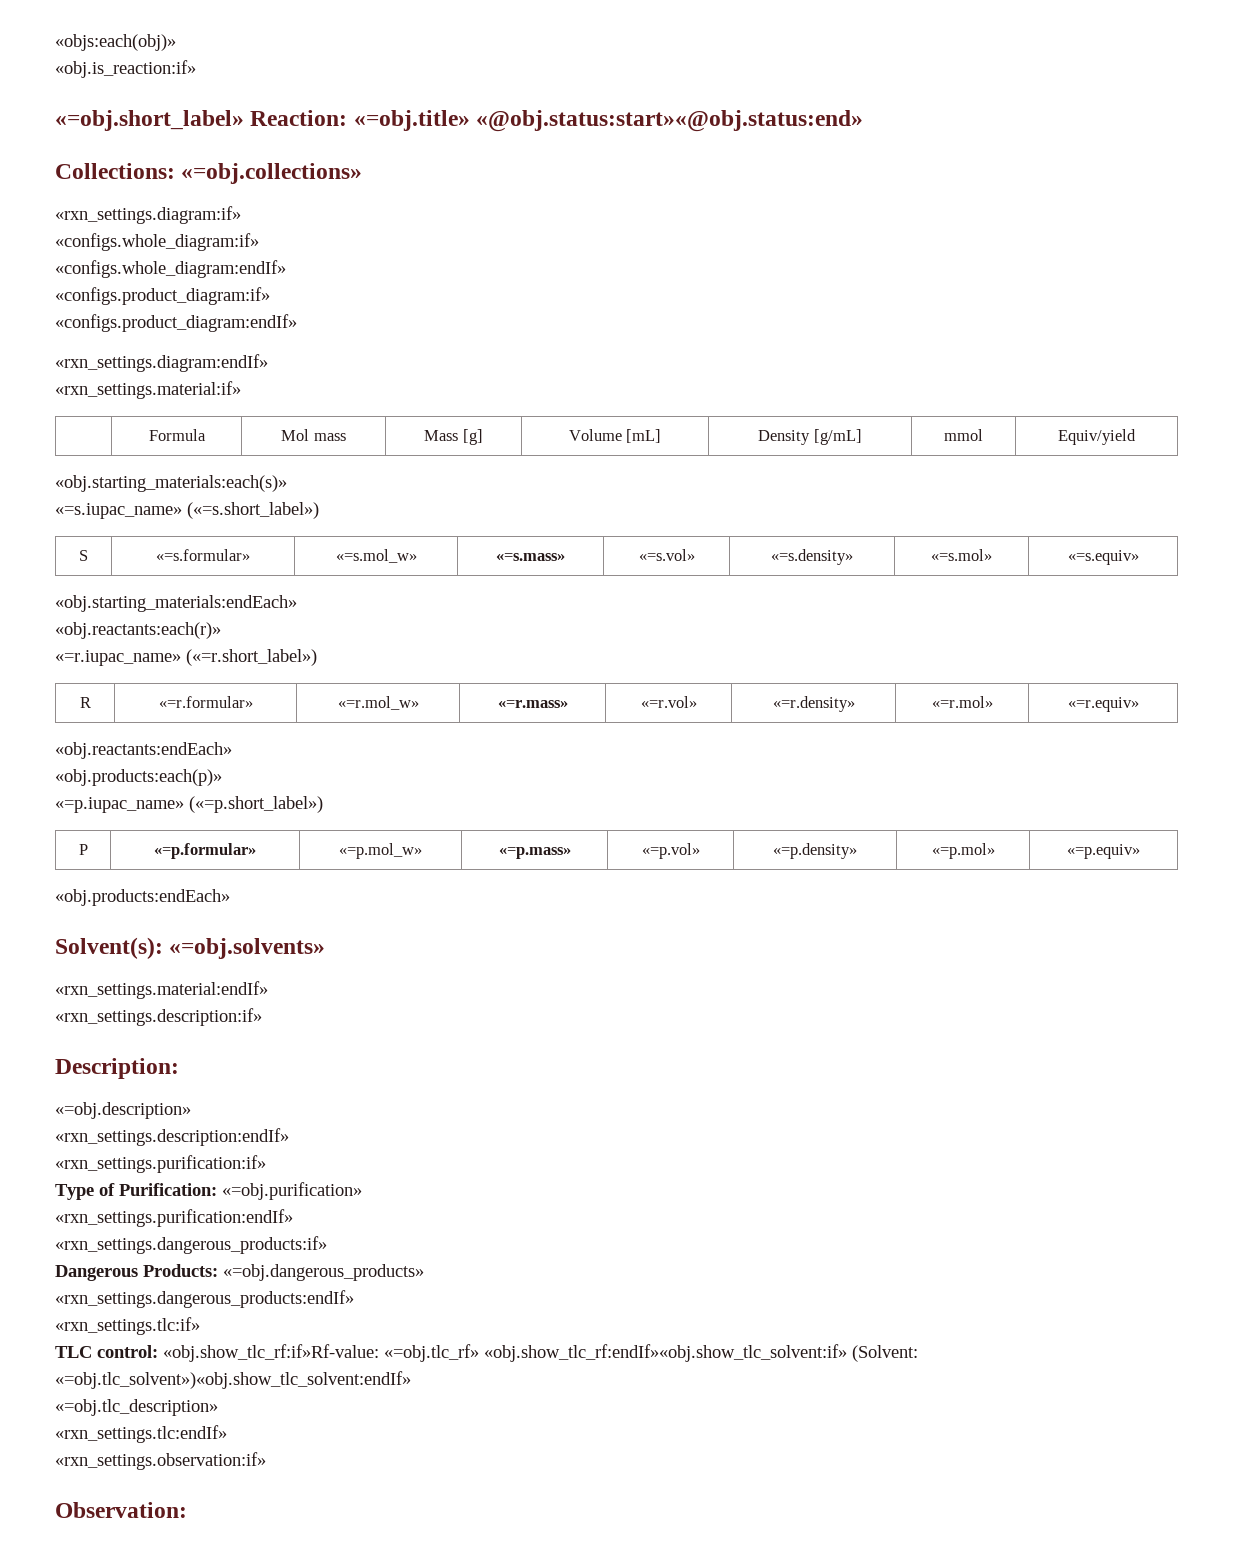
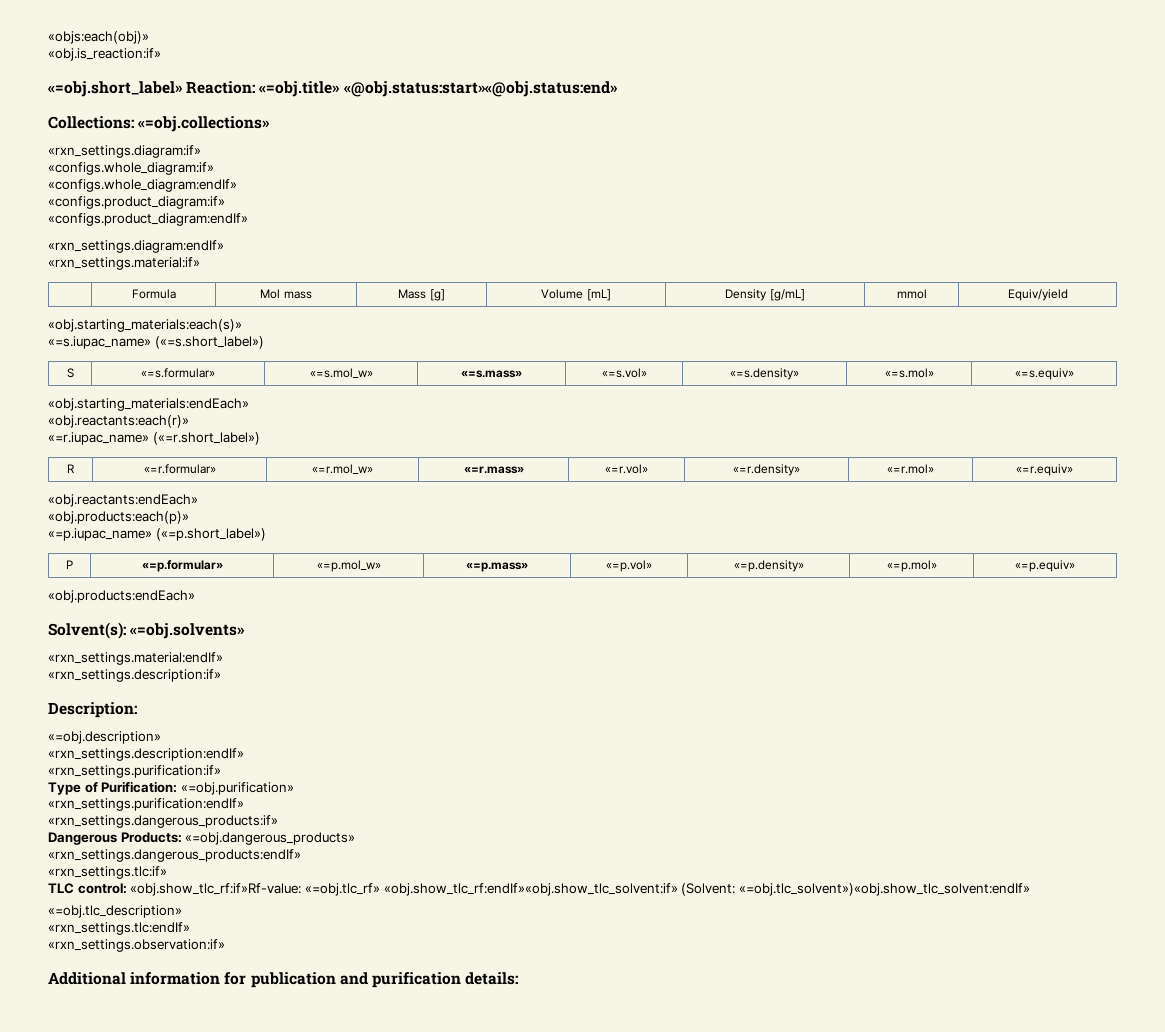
- Observation:
+ Additional information for publication and purification details:

